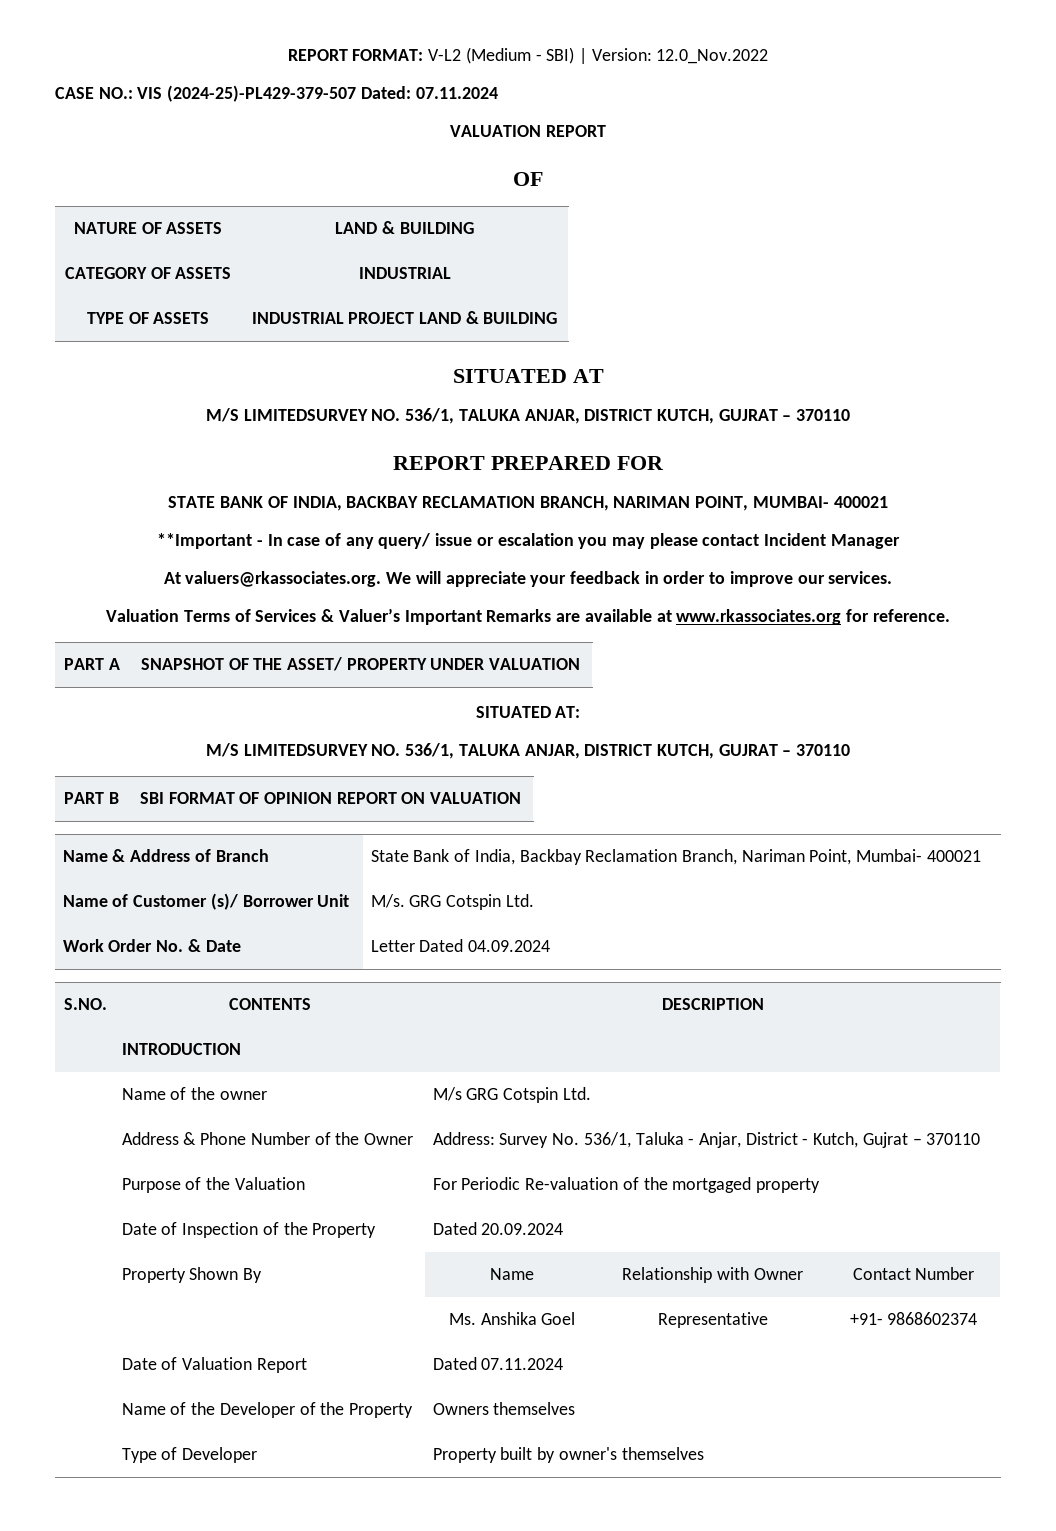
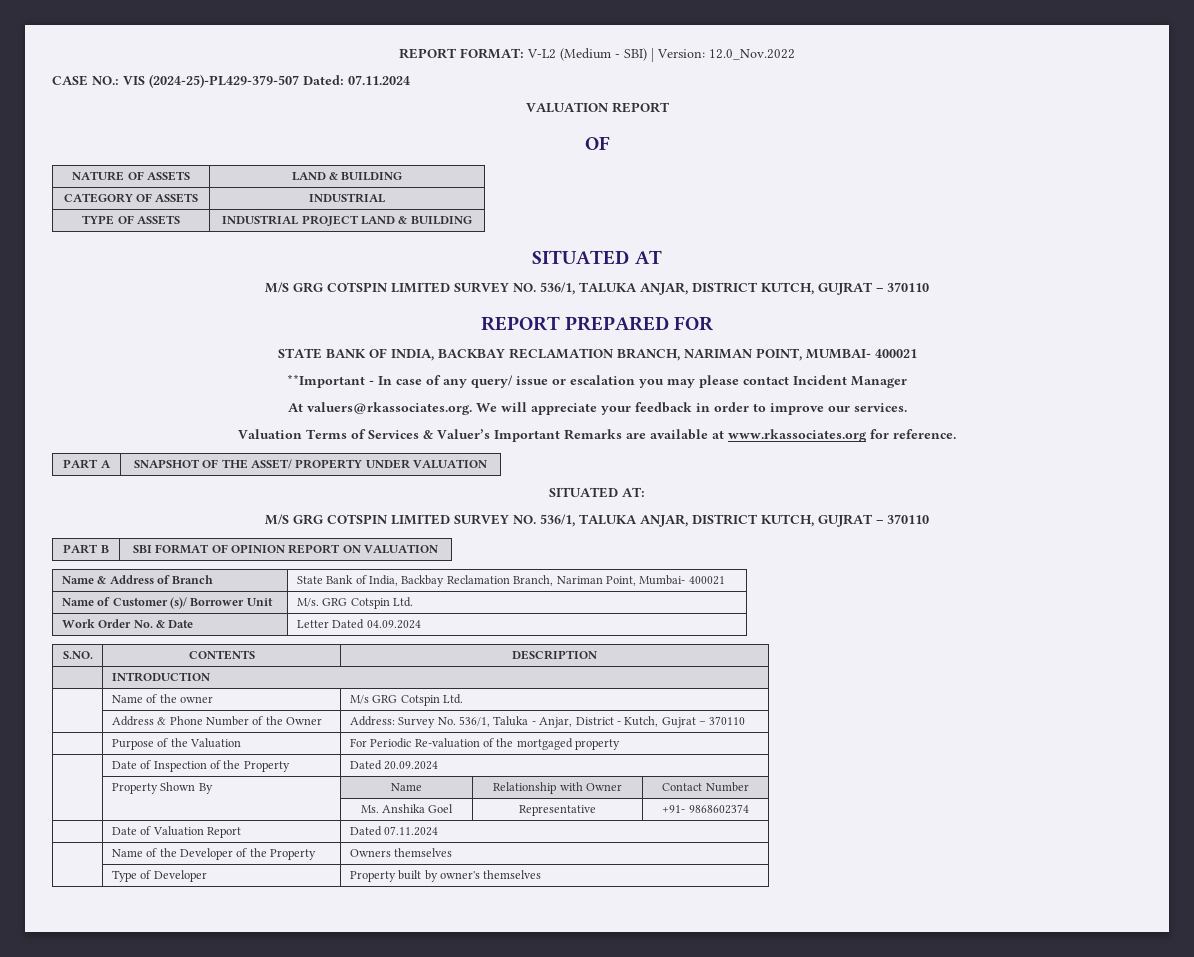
  SITUATED AT
- M/S LIMITEDSURVEY NO. 536/1, TALUKA ANJAR, DISTRICT KUTCH, GUJRAT – 370110
+ M/S GRG COTSPIN LIMITED SURVEY NO. 536/1, TALUKA ANJAR, DISTRICT KUTCH, GUJRAT – 370110
  SITUATED AT:
- M/S LIMITEDSURVEY NO. 536/1, TALUKA ANJAR, DISTRICT KUTCH, GUJRAT – 370110
+ M/S GRG COTSPIN LIMITED SURVEY NO. 536/1, TALUKA ANJAR, DISTRICT KUTCH, GUJRAT – 370110

